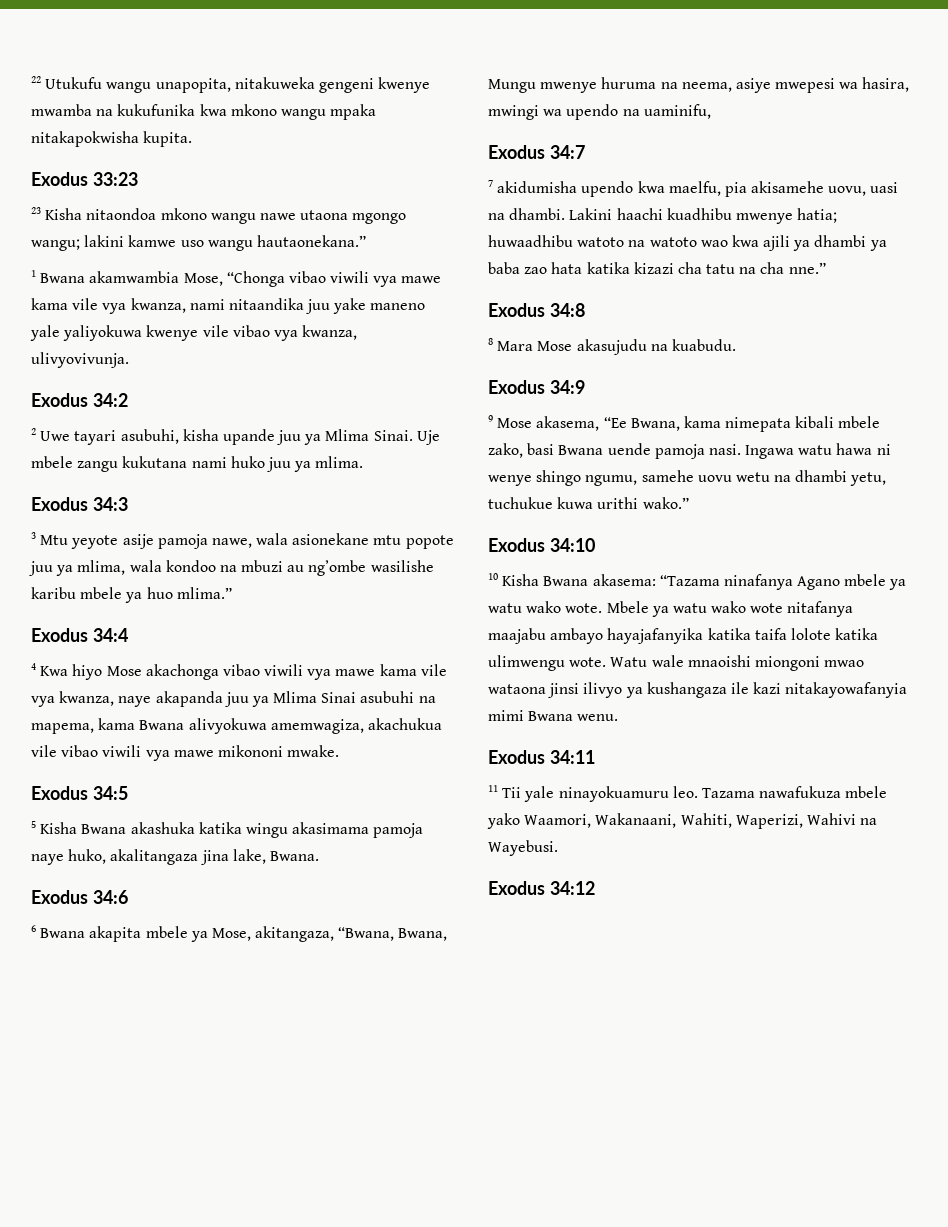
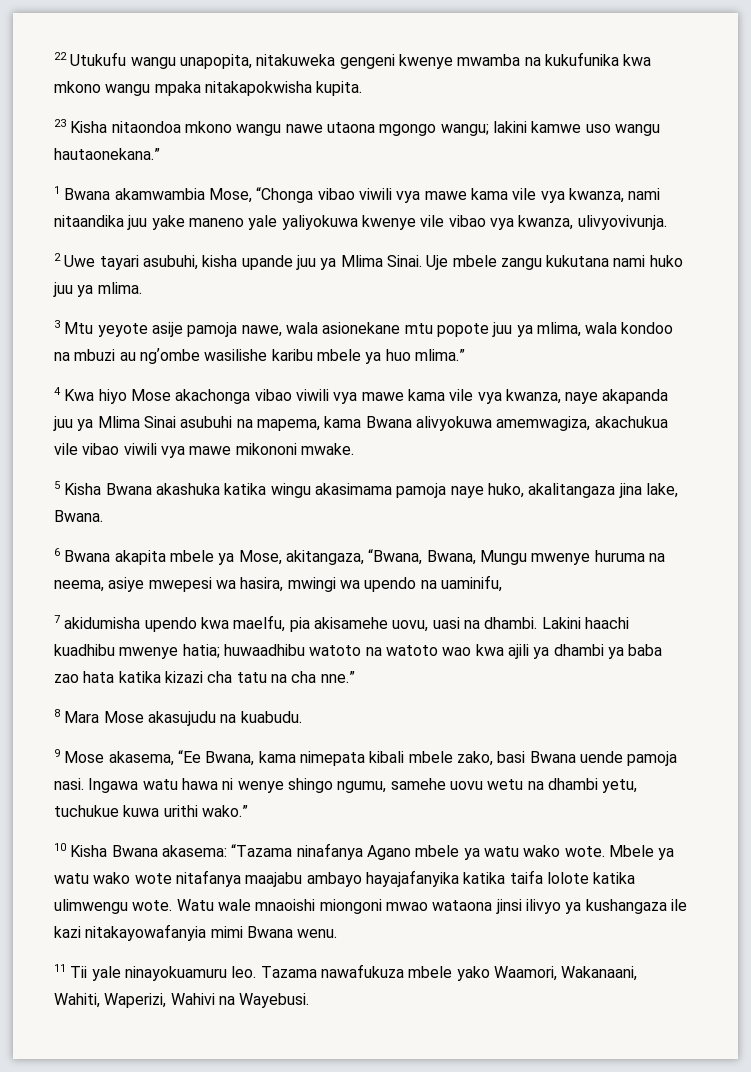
- Exodus 33:23
- Exodus 34:2
- Exodus 34:3
- Exodus 34:4
- Exodus 34:5
- Exodus 34:6
- Exodus 34:7
- Exodus 34:8
- Exodus 34:9
- Exodus 34:10
- Exodus 34:11
- Exodus 34:12

